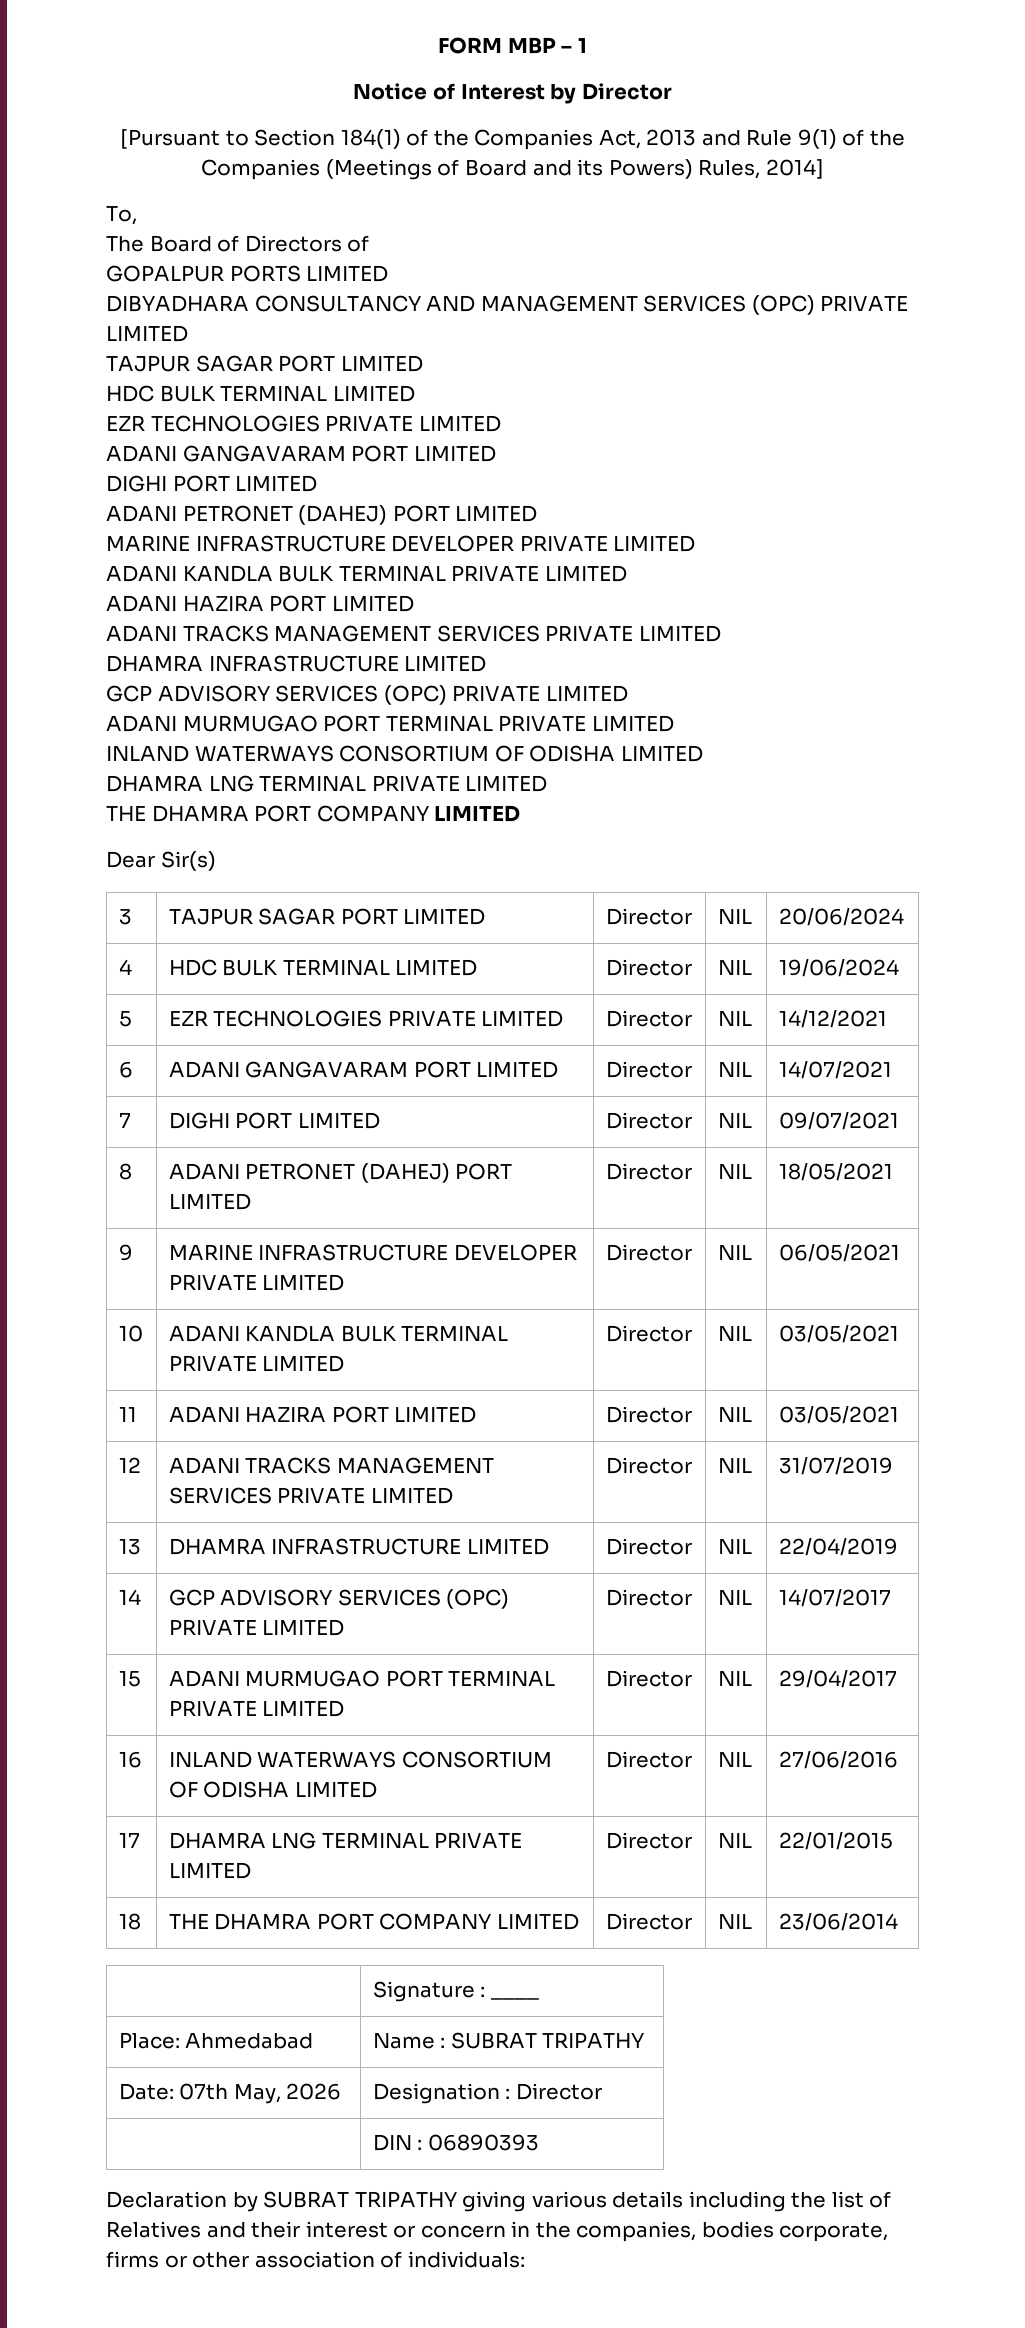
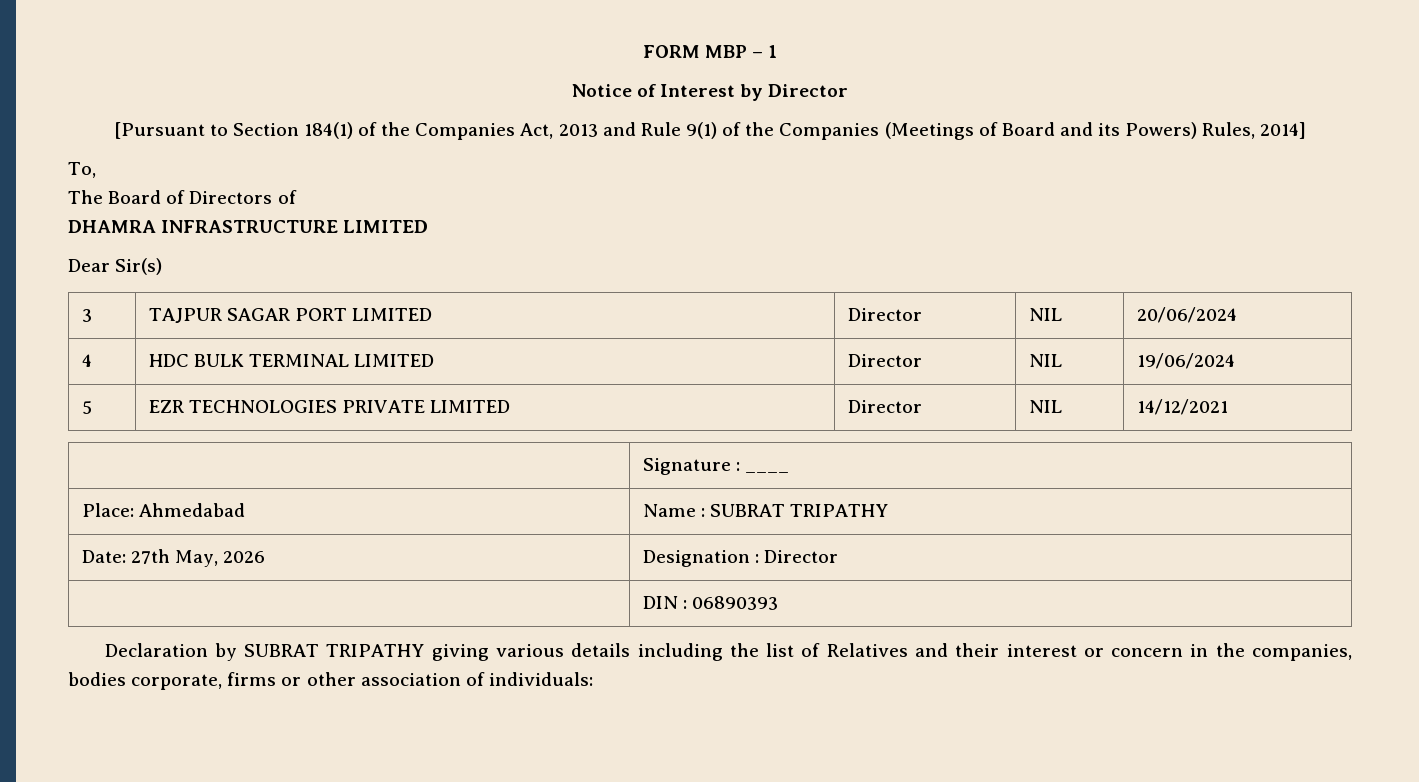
- GOPALPUR PORTS LIMITED
- DIBYADHARA CONSULTANCY AND MANAGEMENT SERVICES (OPC) PRIVATE LIMITED
- TAJPUR SAGAR PORT LIMITED
- HDC BULK TERMINAL LIMITED
- EZR TECHNOLOGIES PRIVATE LIMITED
- ADANI GANGAVARAM PORT LIMITED
- DIGHI PORT LIMITED
- ADANI PETRONET (DAHEJ) PORT LIMITED
- MARINE INFRASTRUCTURE DEVELOPER PRIVATE LIMITED
- ADANI KANDLA BULK TERMINAL PRIVATE LIMITED
- ADANI HAZIRA PORT LIMITED
- ADANI TRACKS MANAGEMENT SERVICES PRIVATE LIMITED
  DHAMRA INFRASTRUCTURE LIMITED
- GCP ADVISORY SERVICES (OPC) PRIVATE LIMITED
- ADANI MURMUGAO PORT TERMINAL PRIVATE LIMITED
- INLAND WATERWAYS CONSORTIUM OF ODISHA LIMITED
- DHAMRA LNG TERMINAL PRIVATE LIMITED
- THE DHAMRA PORT COMPANY LIMITED
- 6 | ADANI GANGAVARAM PORT LIMITED | Director | NIL | 14/07/2021
- 7 | DIGHI PORT LIMITED | Director | NIL | 09/07/2021
- 8 | ADANI PETRONET (DAHEJ) PORT LIMITED | Director | NIL | 18/05/2021
- 9 | MARINE INFRASTRUCTURE DEVELOPER PRIVATE LIMITED | Director | NIL | 06/05/2021
- 10 | ADANI KANDLA BULK TERMINAL PRIVATE LIMITED | Director | NIL | 03/05/2021
- 11 | ADANI HAZIRA PORT LIMITED | Director | NIL | 03/05/2021
- 12 | ADANI TRACKS MANAGEMENT SERVICES PRIVATE LIMITED | Director | NIL | 31/07/2019
- 13 | DHAMRA INFRASTRUCTURE LIMITED | Director | NIL | 22/04/2019
- 14 | GCP ADVISORY SERVICES (OPC) PRIVATE LIMITED | Director | NIL | 14/07/2017
- 15 | ADANI MURMUGAO PORT TERMINAL PRIVATE LIMITED | Director | NIL | 29/04/2017
- 16 | INLAND WATERWAYS CONSORTIUM OF ODISHA LIMITED | Director | NIL | 27/06/2016
- 17 | DHAMRA LNG TERMINAL PRIVATE LIMITED | Director | NIL | 22/01/2015
- 18 | THE DHAMRA PORT COMPANY LIMITED | Director | NIL | 23/06/2014
- Date: 07th May, 2026 | Designation : Director
+ Date: 27th May, 2026 | Designation : Director

